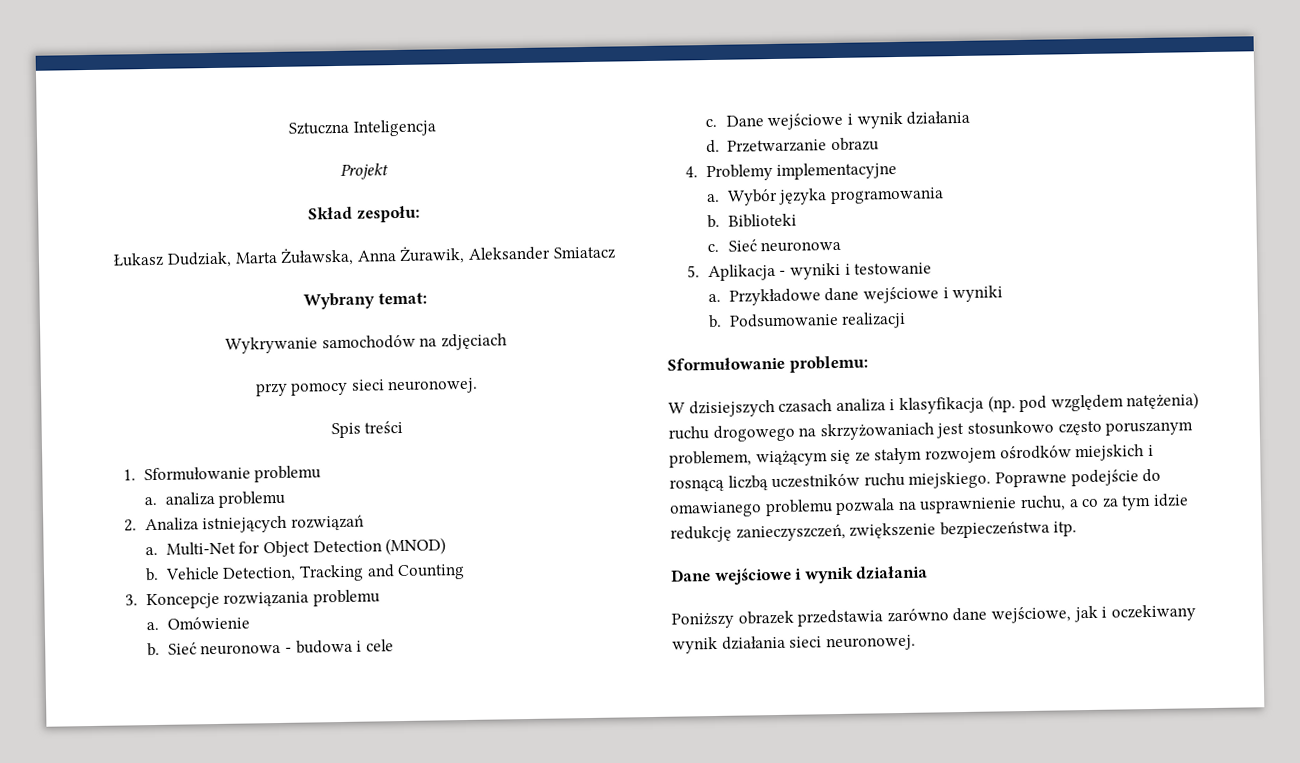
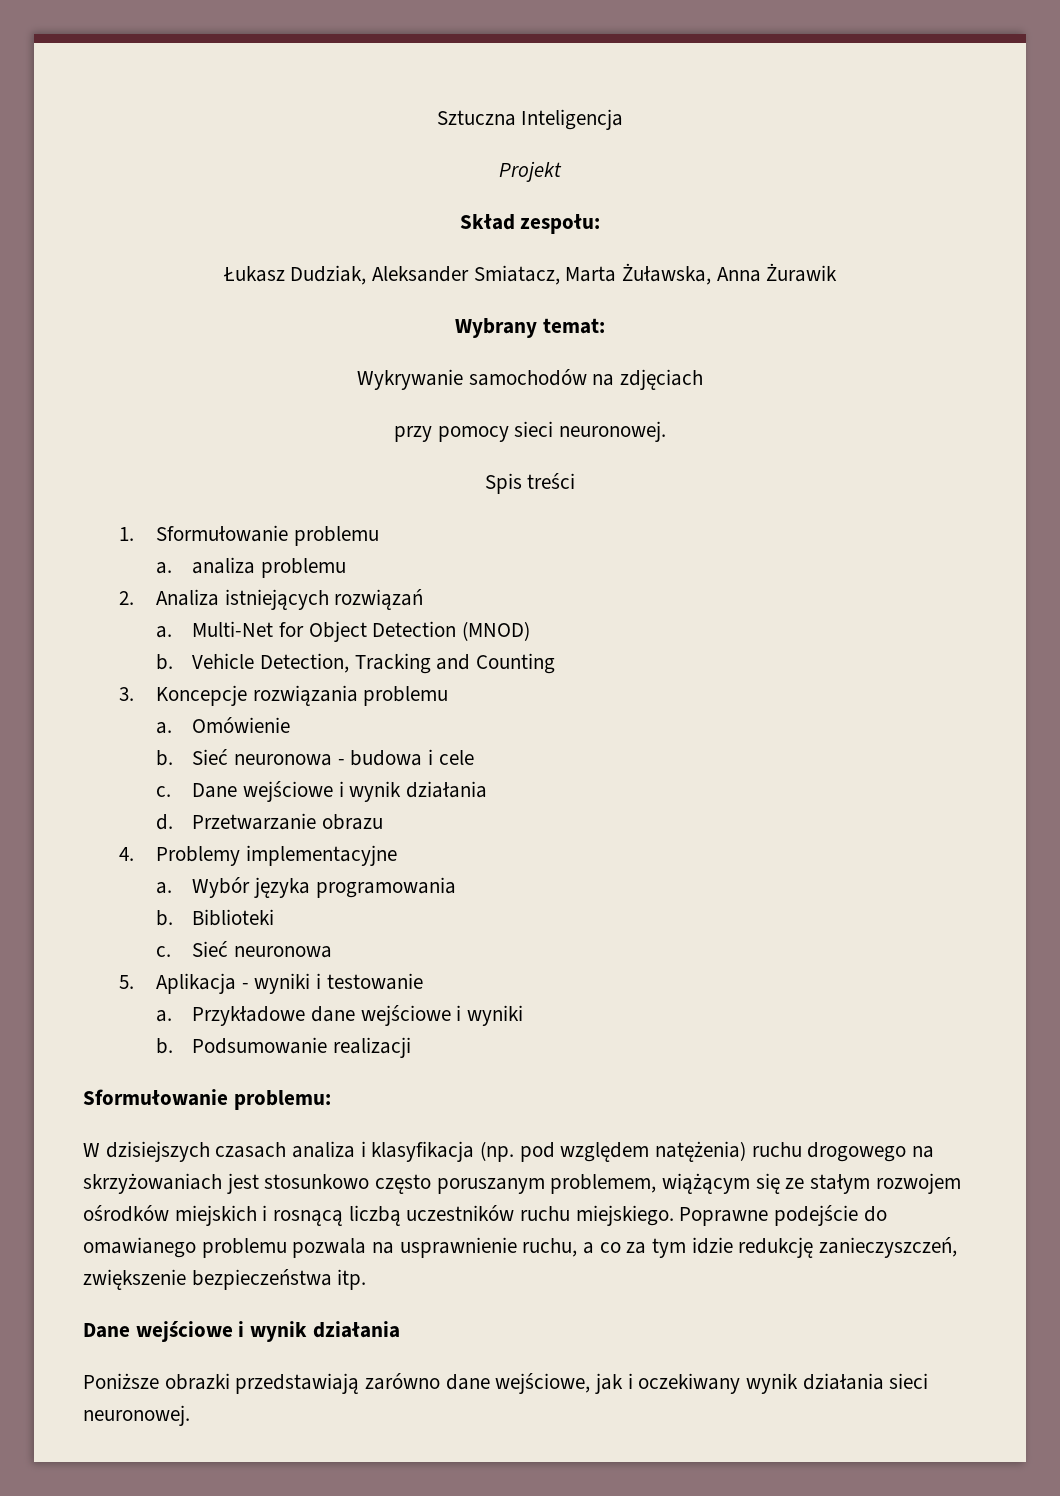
- Łukasz Dudziak, Marta Żuławska, Anna Żurawik, Aleksander Smiatacz
+ Łukasz Dudziak, Aleksander Smiatacz, Marta Żuławska, Anna Żurawik
- Poniższy obrazek przedstawia zarówno dane wejściowe, jak i oczekiwany wynik działania sieci neuronowej.
+ Poniższe obrazki przedstawiają zarówno dane wejściowe, jak i oczekiwany wynik działania sieci neuronowej.

